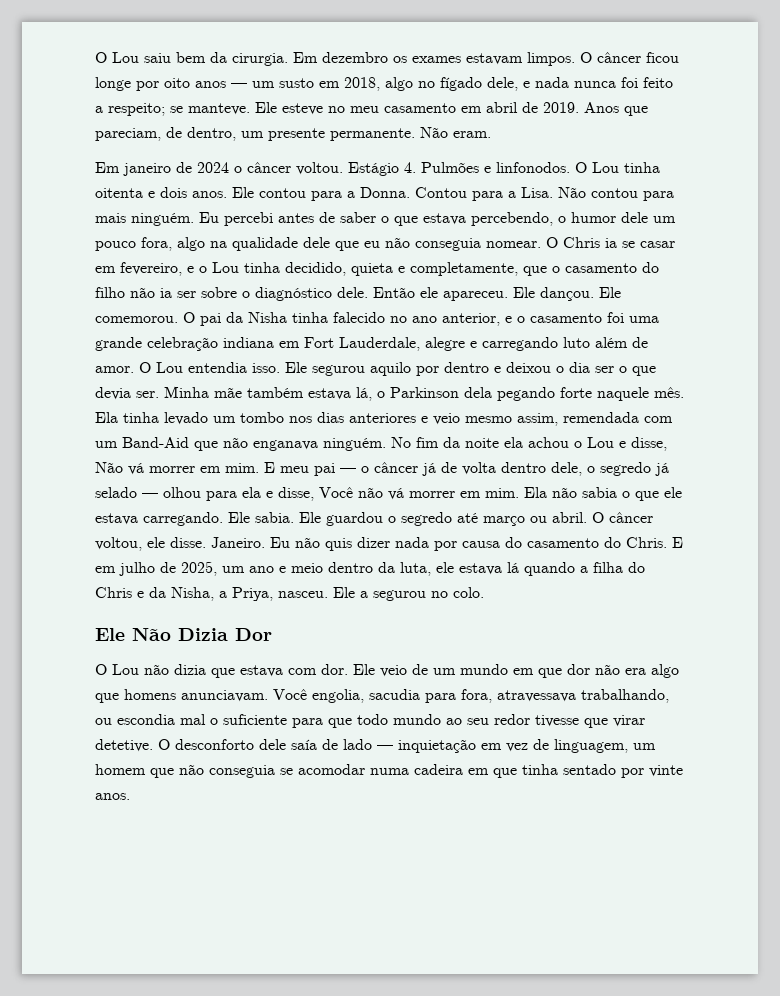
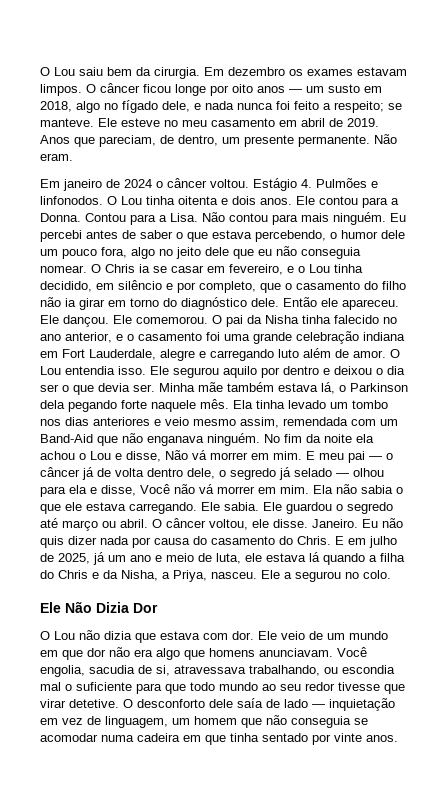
- Eu percebi antes de saber o que estava percebendo, o humor dele um pouco fora, algo na qualidade dele que eu não conseguia nomear.
+ Eu percebi antes de saber o que estava percebendo, o humor dele um pouco fora, algo no jeito dele que eu não conseguia nomear.
- O Chris ia se casar em fevereiro, e o Lou tinha decidido, quieta e completamente, que o casamento do filho não ia ser sobre o diagnóstico dele.
+ O Chris ia se casar em fevereiro, e o Lou tinha decidido, em silêncio e por completo, que o casamento do filho não ia girar em torno do diagnóstico dele.
- E em julho de 2025, um ano e meio dentro da luta, ele estava lá quando a filha do Chris e da Nisha, a Priya, nasceu.
+ E em julho de 2025, já um ano e meio de luta, ele estava lá quando a filha do Chris e da Nisha, a Priya, nasceu.
- Você engolia, sacudia para fora, atravessava trabalhando, ou escondia mal o suficiente para que todo mundo ao seu redor tivesse que virar detetive.
+ Você engolia, sacudia de si, atravessava trabalhando, ou escondia mal o suficiente para que todo mundo ao seu redor tivesse que virar detetive.

